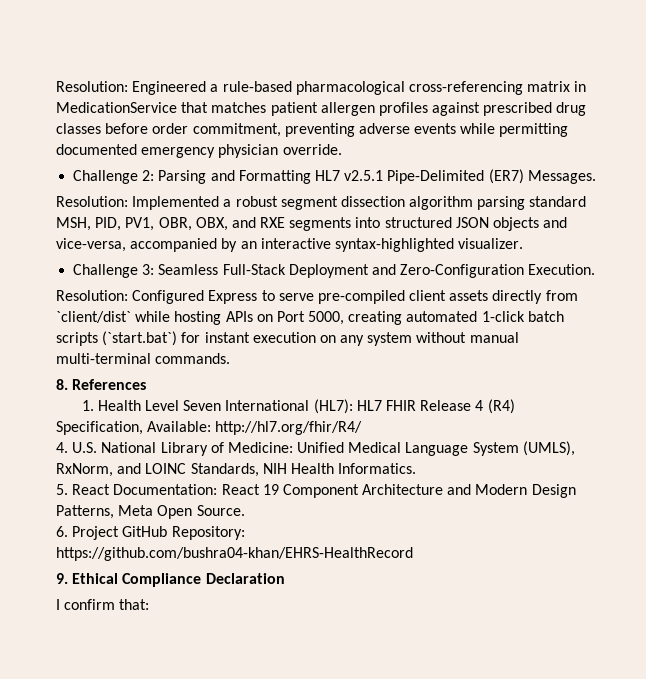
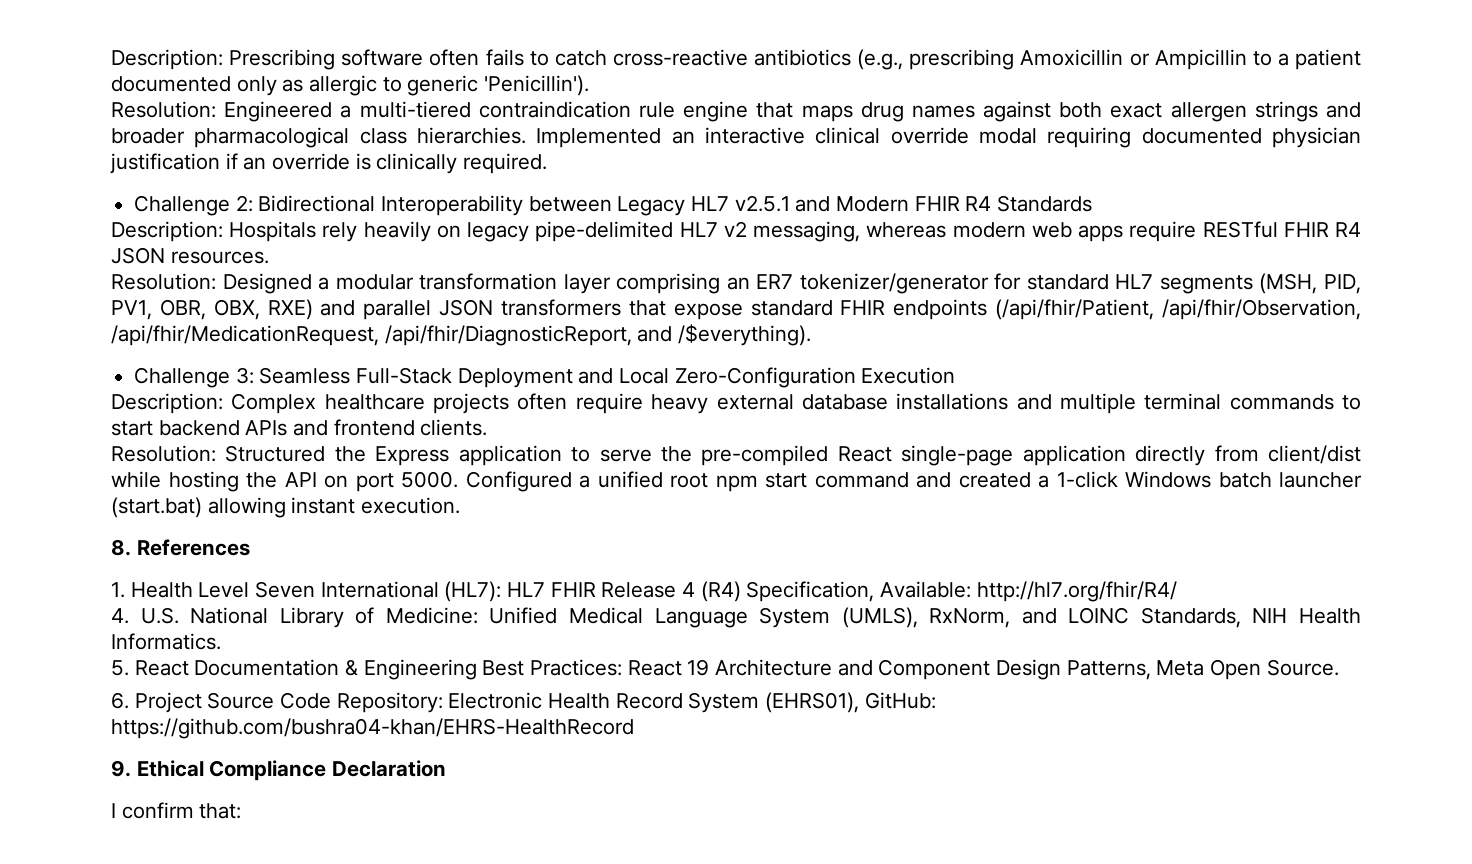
- Resolution: Engineered a rule-based pharmacological cross-referencing matrix in MedicationService that matches patient allergen profiles against prescribed drug classes before order commitment, preventing adverse events while permitting documented emergency physician override.
- Challenge 2: Parsing and Formatting HL7 v2.5.1 Pipe-Delimited (ER7) Messages.
- Resolution: Implemented a robust segment dissection algorithm parsing standard MSH, PID, PV1, OBR, OBX, and RXE segments into structured JSON objects and vice-versa, accompanied by an interactive syntax-highlighted visualizer.
+ Description: Prescribing software often fails to catch cross-reactive antibiotics (e.g., prescribing Amoxicillin or Ampicillin to a patient documented only as allergic to generic 'Penicillin').
+ Resolution: Engineered a multi-tiered contraindication rule engine that maps drug names against both exact allergen strings and broader pharmacological class hierarchies. Implemented an interactive clinical override modal requiring documented physician justification if an override is clinically required.
+ Challenge 2: Bidirectional Interoperability between Legacy HL7 v2.5.1 and Modern FHIR R4 Standards
+ Description: Hospitals rely heavily on legacy pipe-delimited HL7 v2 messaging, whereas modern web apps require RESTful FHIR R4 JSON resources.
+ Resolution: Designed a modular transformation layer comprising an ER7 tokenizer/generator for standard HL7 segments (MSH, PID, PV1, OBR, OBX, RXE) and parallel JSON transformers that expose standard FHIR endpoints (/api/fhir/Patient, /api/fhir/Observation, /api/fhir/MedicationRequest, /api/fhir/DiagnosticReport, and /$everything).
- Challenge 3: Seamless Full-Stack Deployment and Zero-Configuration Execution.
- Resolution: Configured Express to serve pre-compiled client assets directly from `client/dist` while hosting APIs on Port 5000, creating automated 1-click batch scripts (`start.bat`) for instant execution on any system without manual multi-terminal commands.
+ Challenge 3: Seamless Full-Stack Deployment and Local Zero-Configuration Execution
+ Description: Complex healthcare projects often require heavy external database installations and multiple terminal commands to start backend APIs and frontend clients.
+ Resolution: Structured the Express application to serve the pre-compiled React single-page application directly from client/dist while hosting the API on port 5000. Configured a unified root npm start command and created a 1-click Windows batch launcher (start.bat) allowing instant execution.
- 5. React Documentation: React 19 Component Architecture and Modern Design Patterns, Meta Open Source.
+ 5. React Documentation & Engineering Best Practices: React 19 Architecture and Component Design Patterns, Meta Open Source.
- 6. Project GitHub Repository: https://github.com/bushra04-khan/EHRS-HealthRecord
+ 6. Project Source Code Repository: Electronic Health Record System (EHRS01), GitHub: https://github.com/bushra04-khan/EHRS-HealthRecord

